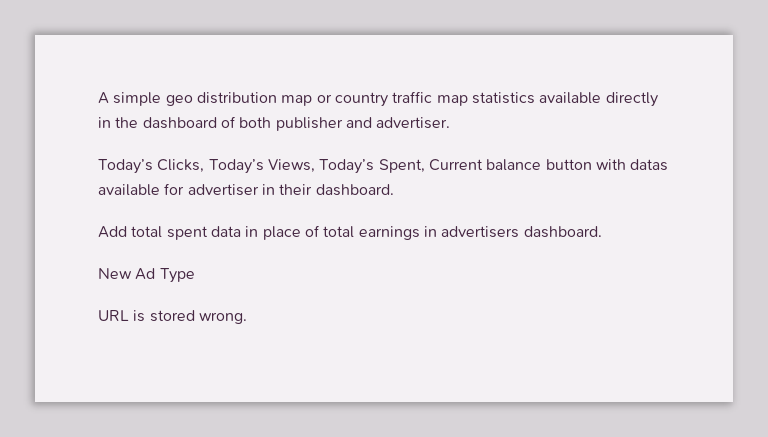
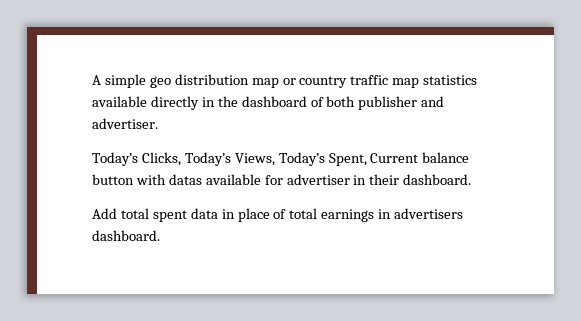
- New Ad Type
- URL is stored wrong.

